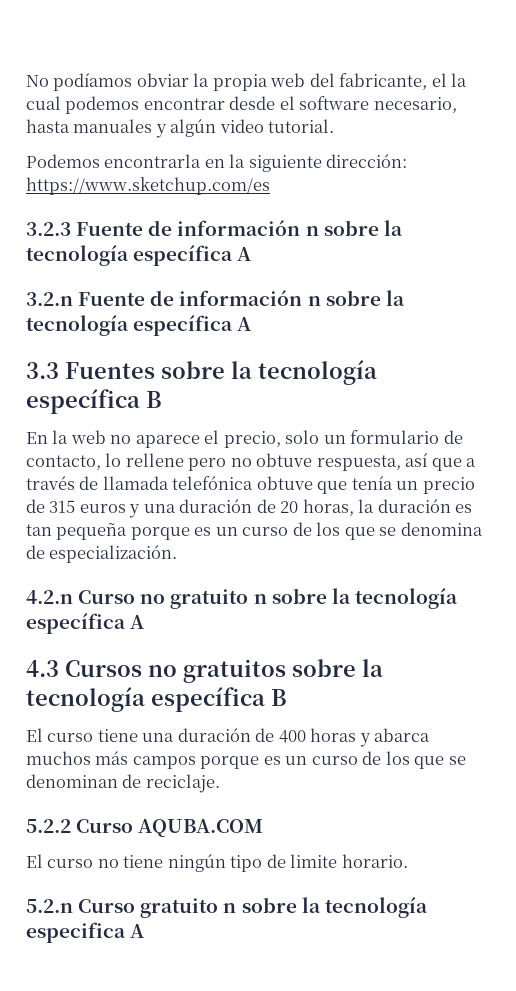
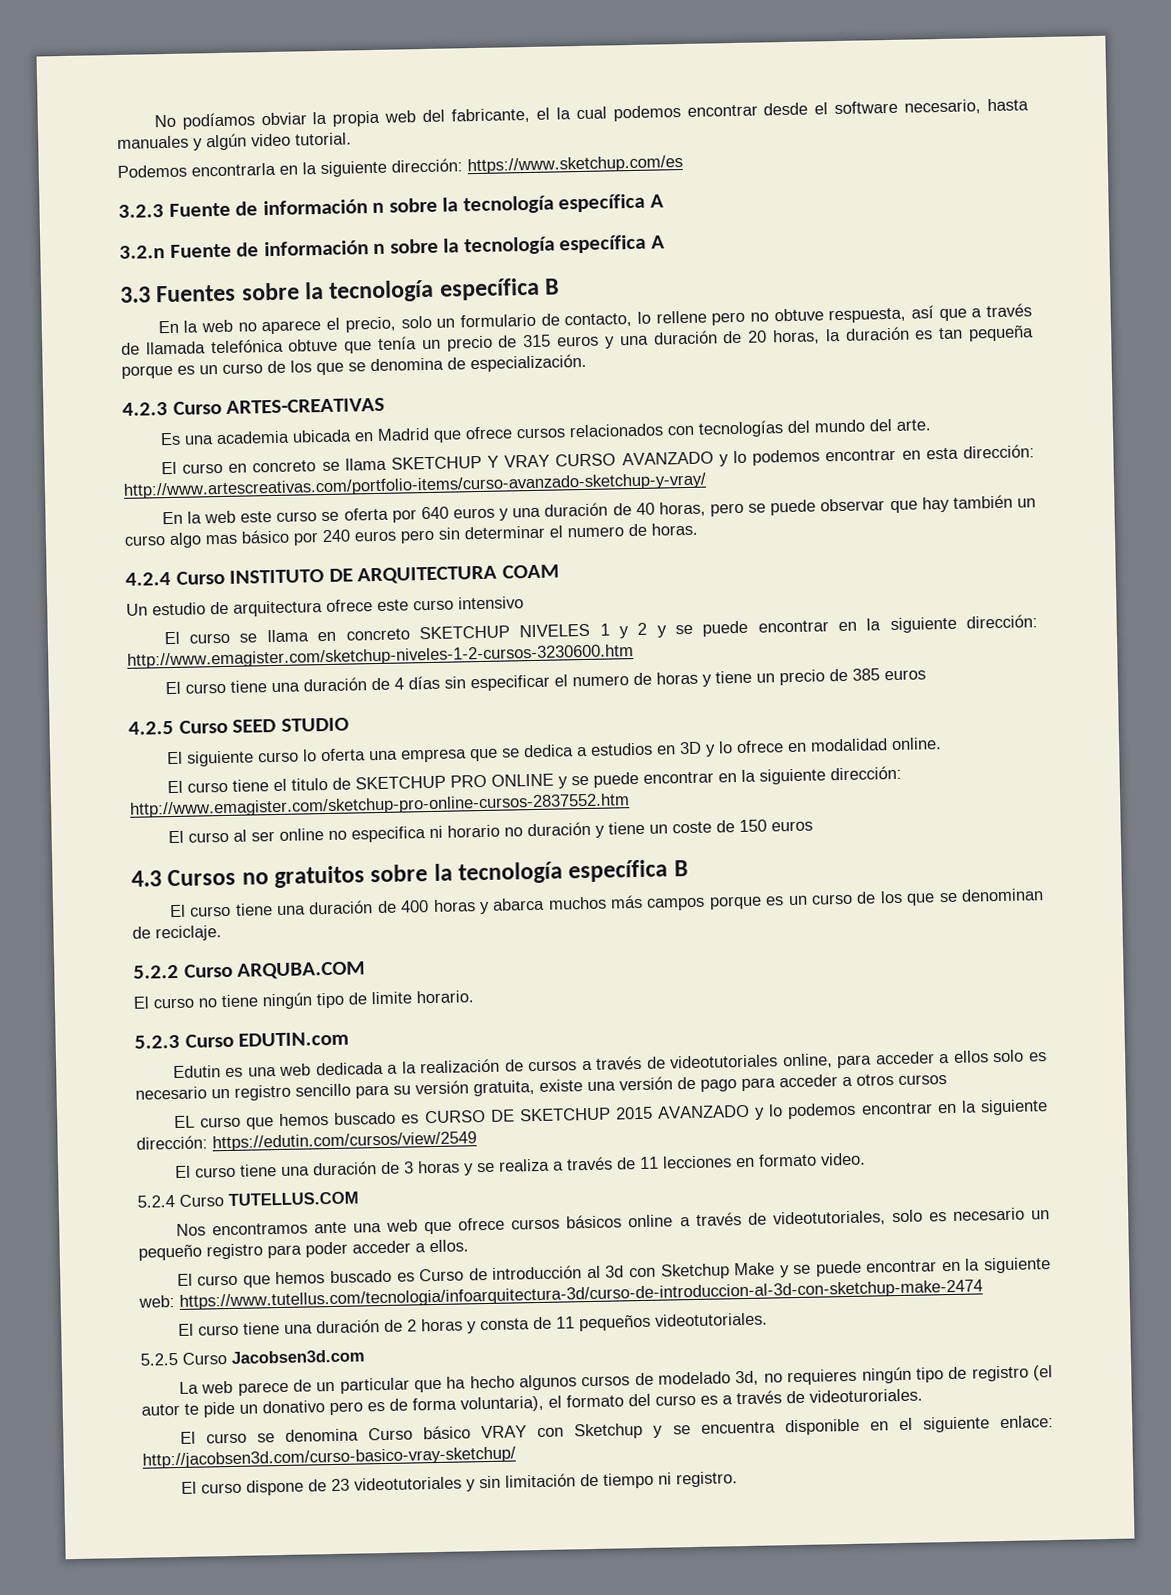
- 4.2.n Curso no gratuito n sobre la tecnología específica A
+ 4.2.3 Curso ARTES-CREATIVAS
+ Es una academia ubicada en Madrid que ofrece cursos relacionados con tecnologías del mundo del arte.
+ El curso en concreto se llama SKETCHUP Y VRAY CURSO AVANZADO y lo podemos encontrar en esta dirección: http://www.artescreativas.com/portfolio-items/curso-avanzado-sketchup-y-vray/
+ En la web este curso se oferta por 640 euros y una duración de 40 horas, pero se puede observar que hay también un curso algo mas básico por 240 euros pero sin determinar el numero de horas.
+ 4.2.4 Curso INSTITUTO DE ARQUITECTURA COAM
+ Un estudio de arquitectura ofrece este curso intensivo
+ El curso se llama en concreto SKETCHUP NIVELES 1 y 2 y se puede encontrar en la siguiente dirección: http://www.emagister.com/sketchup-niveles-1-2-cursos-3230600.htm
+ El curso tiene una duración de 4 días sin especificar el numero de horas y tiene un precio de 385 euros
+ 4.2.5 Curso SEED STUDIO
+ El siguiente curso lo oferta una empresa que se dedica a estudios en 3D y lo ofrece en modalidad online.
+ El curso tiene el titulo de SKETCHUP PRO ONLINE y se puede encontrar en la siguiente dirección: http://www.emagister.com/sketchup-pro-online-cursos-2837552.htm
+ El curso al ser online no especifica ni horario no duración y tiene un coste de 150 euros
- 5.2.2 Curso AQUBA.COM
+ 5.2.2 Curso ARQUBA.COM
- 5.2.n Curso gratuito n sobre la tecnología especifica A
+ 5.2.3 Curso EDUTIN.com
+ Edutin es una web dedicada a la realización de cursos a través de videotutoriales online, para acceder a ellos solo es necesario un registro sencillo para su versión gratuita, existe una versión de pago para acceder a otros cursos
+ EL curso que hemos buscado es CURSO DE SKETCHUP 2015 AVANZADO y lo podemos encontrar en la siguiente dirección: https://edutin.com/cursos/view/2549
+ El curso tiene una duración de 3 horas y se realiza a través de 11 lecciones en formato video.
+ 5.2.4 Curso TUTELLUS.COM
+ Nos encontramos ante una web que ofrece cursos básicos online a través de videotutoriales, solo es necesario un pequeño registro para poder acceder a ellos.
+ El curso que hemos buscado es Curso de introducción al 3d con Sketchup Make y se puede encontrar en la siguiente web: https://www.tutellus.com/tecnologia/infoarquitectura-3d/curso-de-introduccion-al-3d-con-sketchup-make-2474
+ El curso tiene una duración de 2 horas y consta de 11 pequeños videotutoriales.
+ 5.2.5 Curso Jacobsen3d.com
+ La web parece de un particular que ha hecho algunos cursos de modelado 3d, no requieres ningún tipo de registro (el autor te pide un donativo pero es de forma voluntaria), el formato del curso es a través de videoturoriales.
+ El curso se denomina Curso básico VRAY con Sketchup y se encuentra disponible en el siguiente enlace: http://jacobsen3d.com/curso-basico-vray-sketchup/
+ El curso dispone de 23 videotutoriales y sin limitación de tiempo ni registro.

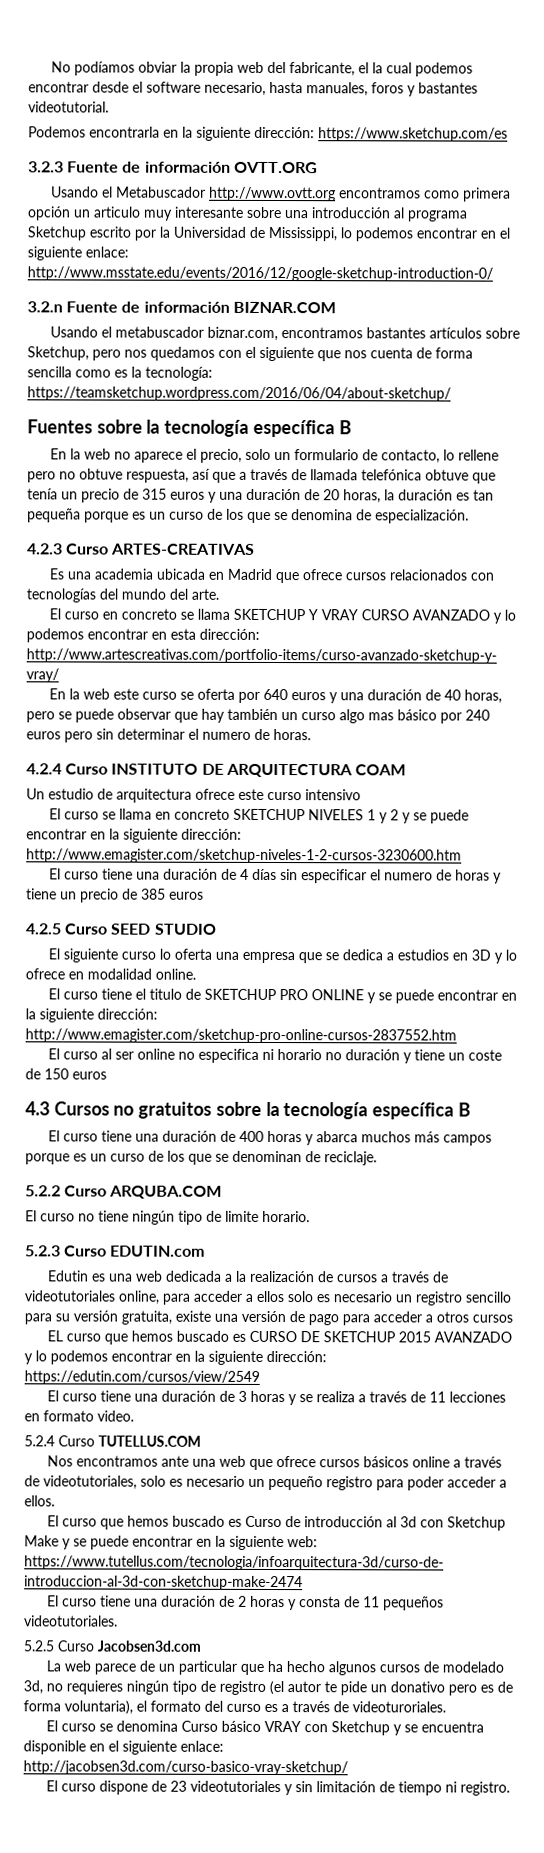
- No podíamos obviar la propia web del fabricante, el la cual podemos encontrar desde el software necesario, hasta manuales y algún video tutorial.
+ No podíamos obviar la propia web del fabricante, el la cual podemos encontrar desde el software necesario, hasta manuales, foros y bastantes videotutorial.
- 3.2.3 Fuente de información n sobre la tecnología específica A
- 3.2.n Fuente de información n sobre la tecnología específica A
- 3.3 Fuentes sobre la tecnología específica B
+ 3.2.3 Fuente de información OVTT.ORG
+ Usando el Metabuscador http://www.ovtt.org encontramos como primera opción un articulo muy interesante sobre una introducción al programa Sketchup escrito por la Universidad de Mississippi, lo podemos encontrar en el siguiente enlace: http://www.msstate.edu/events/2016/12/google-sketchup-introduction-0/
+ 3.2.n Fuente de información BIZNAR.COM
+ Usando el metabuscador biznar.com, encontramos bastantes artículos sobre Sketchup, pero nos quedamos con el siguiente que nos cuenta de forma sencilla como es la tecnología: https://teamsketchup.wordpress.com/2016/06/04/about-sketchup/
+ Fuentes sobre la tecnología específica B

